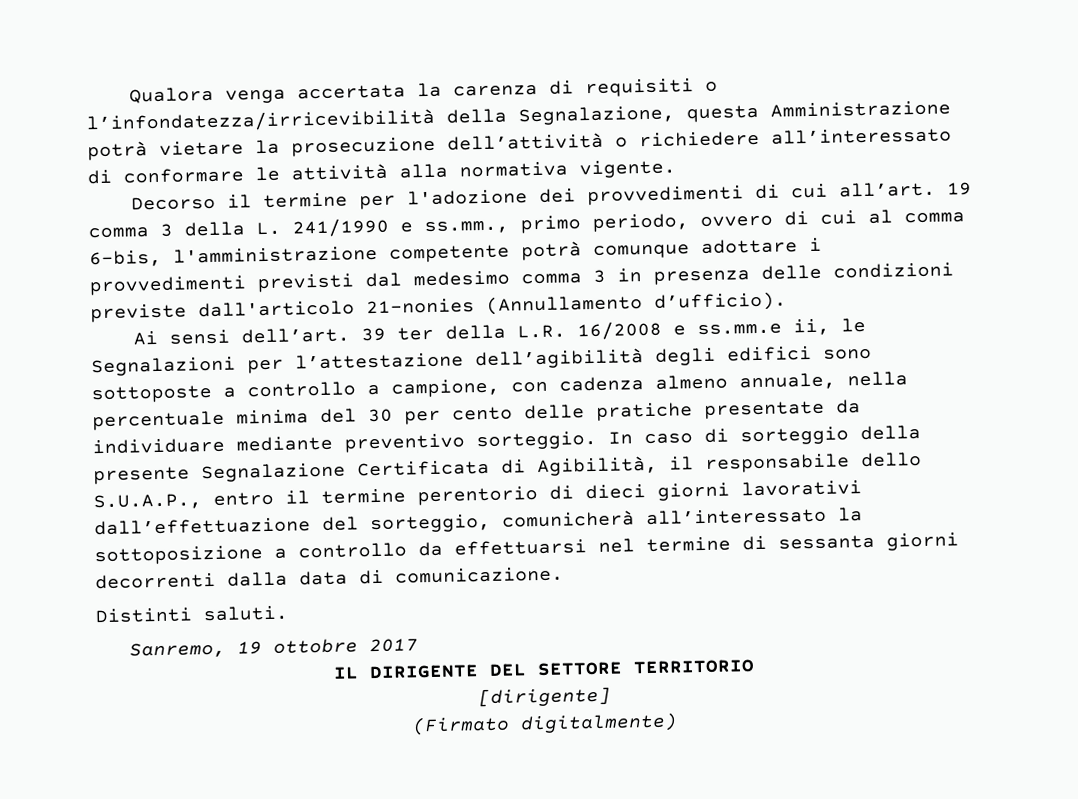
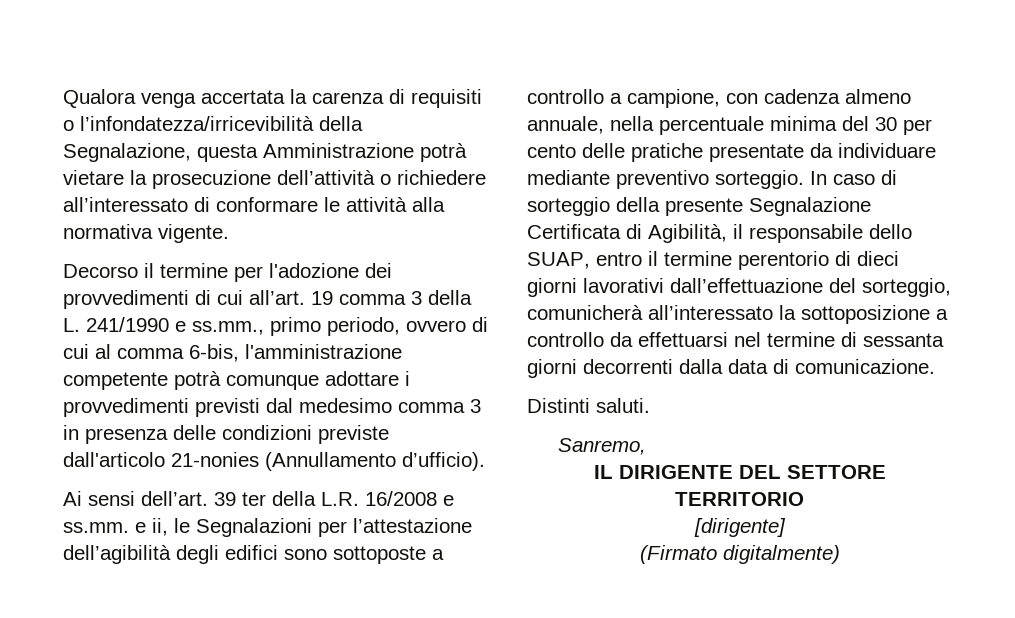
- 39 ter della L.R. 16/2008 e ss.mm.e ii, le Segnalazioni per l’attestazione dell’agibilità degli edifici sono sottoposte a controllo a campione, con cadenza almeno annuale, nella percentuale minima del 30 per cento delle pratiche presentate da individuare mediante preventivo sorteggio.
+ 39 ter della L.R. 16/2008 e ss.mm. e ii, le Segnalazioni per l’attestazione dell’agibilità degli edifici sono sottoposte a controllo a campione, con cadenza almeno annuale, nella percentuale minima del 30 per cento delle pratiche presentate da individuare mediante preventivo sorteggio.
- In caso di sorteggio della presente Segnalazione Certificata di Agibilità, il responsabile dello S.U.A.P., entro il termine perentorio di dieci giorni lavorativi dall’effettuazione del sorteggio, comunicherà all’interessato la sottoposizione a controllo da effettuarsi nel termine di sessanta giorni decorrenti dalla data di comunicazione.
+ In caso di sorteggio della presente Segnalazione Certificata di Agibilità, il responsabile dello SUAP, entro il termine perentorio di dieci giorni lavorativi dall’effettuazione del sorteggio, comunicherà all’interessato la sottoposizione a controllo da effettuarsi nel termine di sessanta giorni decorrenti dalla data di comunicazione.
- Sanremo, 19 ottobre 2017
+ Sanremo,

